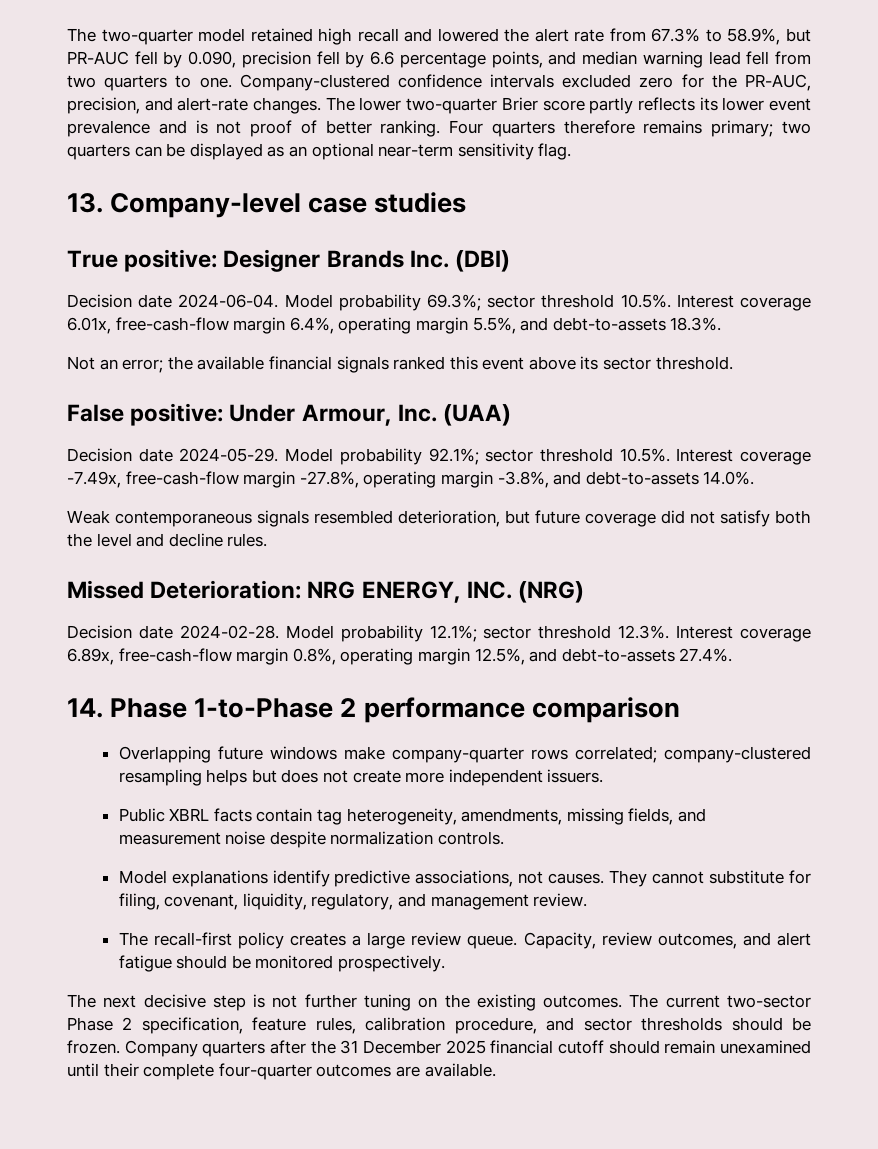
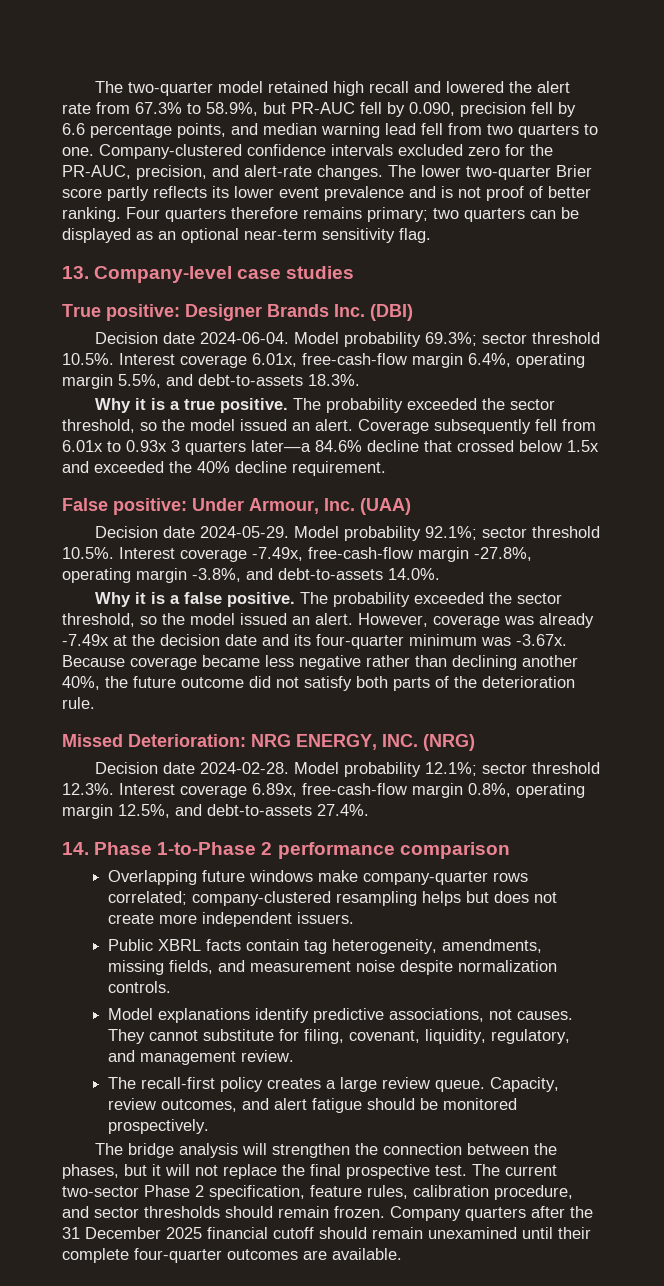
- Not an error; the available financial signals ranked this event above its sector threshold.
+ Why it is a true positive. The probability exceeded the sector threshold, so the model issued an alert. Coverage subsequently fell from 6.01x to 0.93x 3 quarters later—a 84.6% decline that crossed below 1.5x and exceeded the 40% decline requirement.
- Weak contemporaneous signals resembled deterioration, but future coverage did not satisfy both the level and decline rules.
+ Why it is a false positive. The probability exceeded the sector threshold, so the model issued an alert. However, coverage was already -7.49x at the decision date and its four-quarter minimum was -3.67x. Because coverage became less negative rather than declining another 40%, the future outcome did not satisfy both parts of the deterioration rule.
- The next decisive step is not further tuning on the existing outcomes.
+ The bridge analysis will strengthen the connection between the phases, but it will not replace the final prospective test.
- The current two-sector Phase 2 specification, feature rules, calibration procedure, and sector thresholds should be frozen.
+ The current two-sector Phase 2 specification, feature rules, calibration procedure, and sector thresholds should remain frozen.

